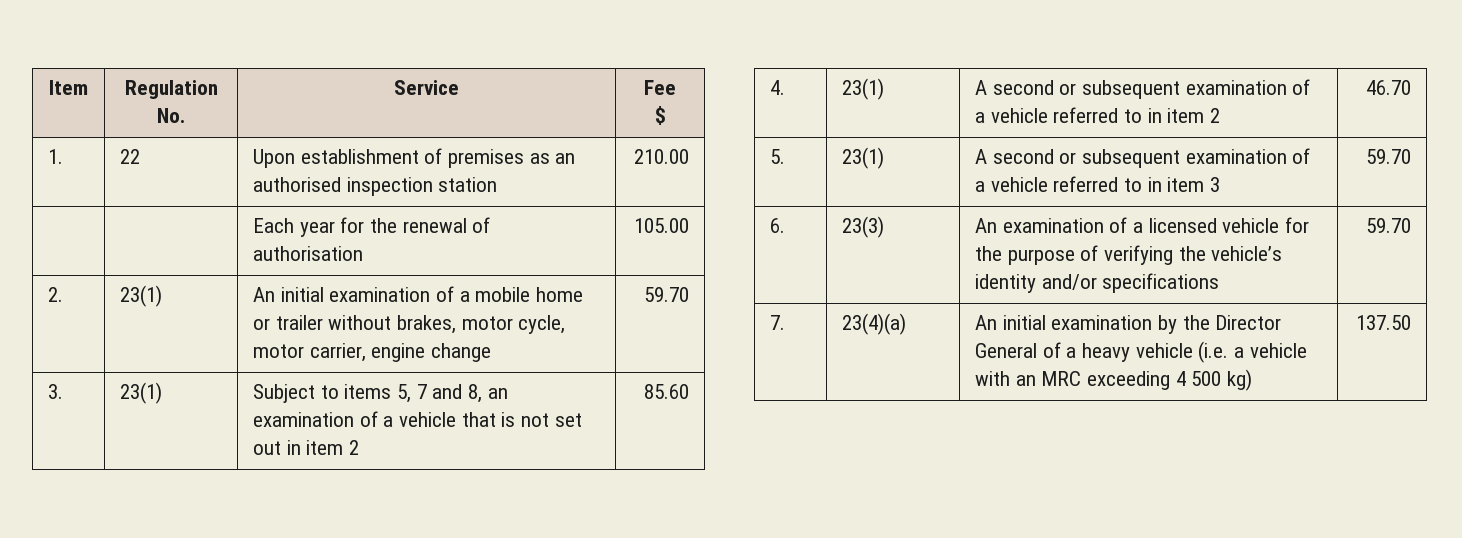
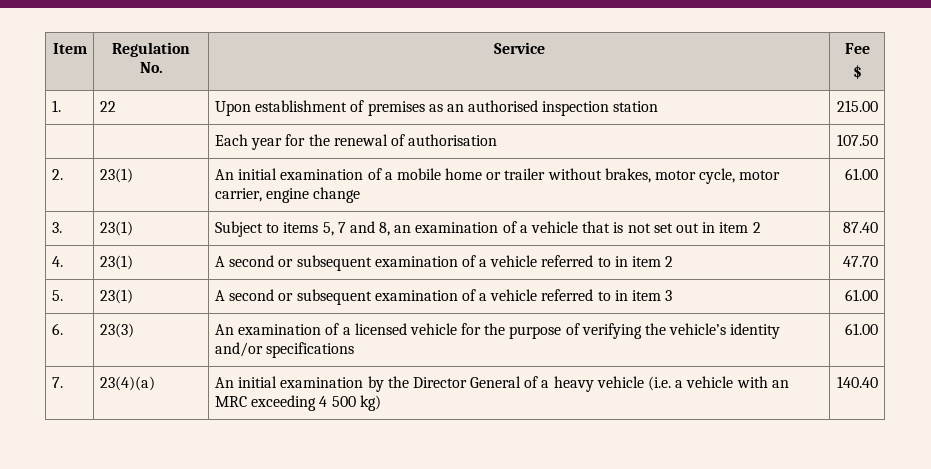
- 1. | 22 | Upon establishment of premises as an authorised inspection station | 210.00
+ 1. | 22 | Upon establishment of premises as an authorised inspection station | 215.00
- | | Each year for the renewal of authorisation | 105.00
+ | | Each year for the renewal of authorisation | 107.50
- 2. | 23(1) | An initial examination of a mobile home or trailer without brakes, motor cycle, motor carrier, engine change | 59.70
+ 2. | 23(1) | An initial examination of a mobile home or trailer without brakes, motor cycle, motor carrier, engine change | 61.00
- 3. | 23(1) | Subject to items 5, 7 and 8, an examination of a vehicle that is not set out in item 2 | 85.60
+ 3. | 23(1) | Subject to items 5, 7 and 8, an examination of a vehicle that is not set out in item 2 | 87.40
- 4. | 23(1) | A second or subsequent examination of a vehicle referred to in item 2 | 46.70
+ 4. | 23(1) | A second or subsequent examination of a vehicle referred to in item 2 | 47.70
- 5. | 23(1) | A second or subsequent examination of a vehicle referred to in item 3 | 59.70
+ 5. | 23(1) | A second or subsequent examination of a vehicle referred to in item 3 | 61.00
- 6. | 23(3) | An examination of a licensed vehicle for the purpose of verifying the vehicle’s identity and/or specifications | 59.70
+ 6. | 23(3) | An examination of a licensed vehicle for the purpose of verifying the vehicle’s identity and/or specifications | 61.00
- 7. | 23(4)(a) | An initial examination by the Director General of a heavy vehicle (i.e. a vehicle with an MRC exceeding 4 500 kg) | 137.50
+ 7. | 23(4)(a) | An initial examination by the Director General of a heavy vehicle (i.e. a vehicle with an MRC exceeding 4 500 kg) | 140.40

